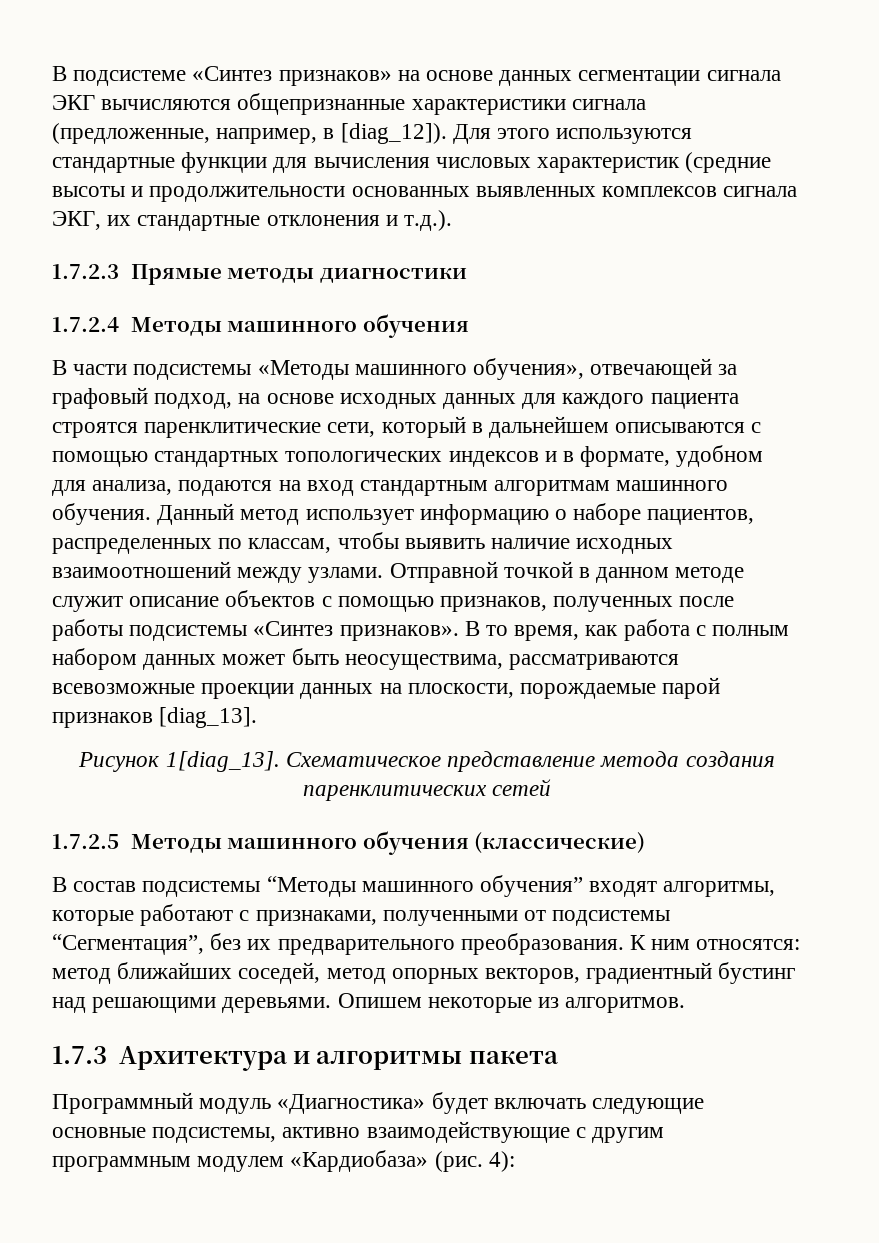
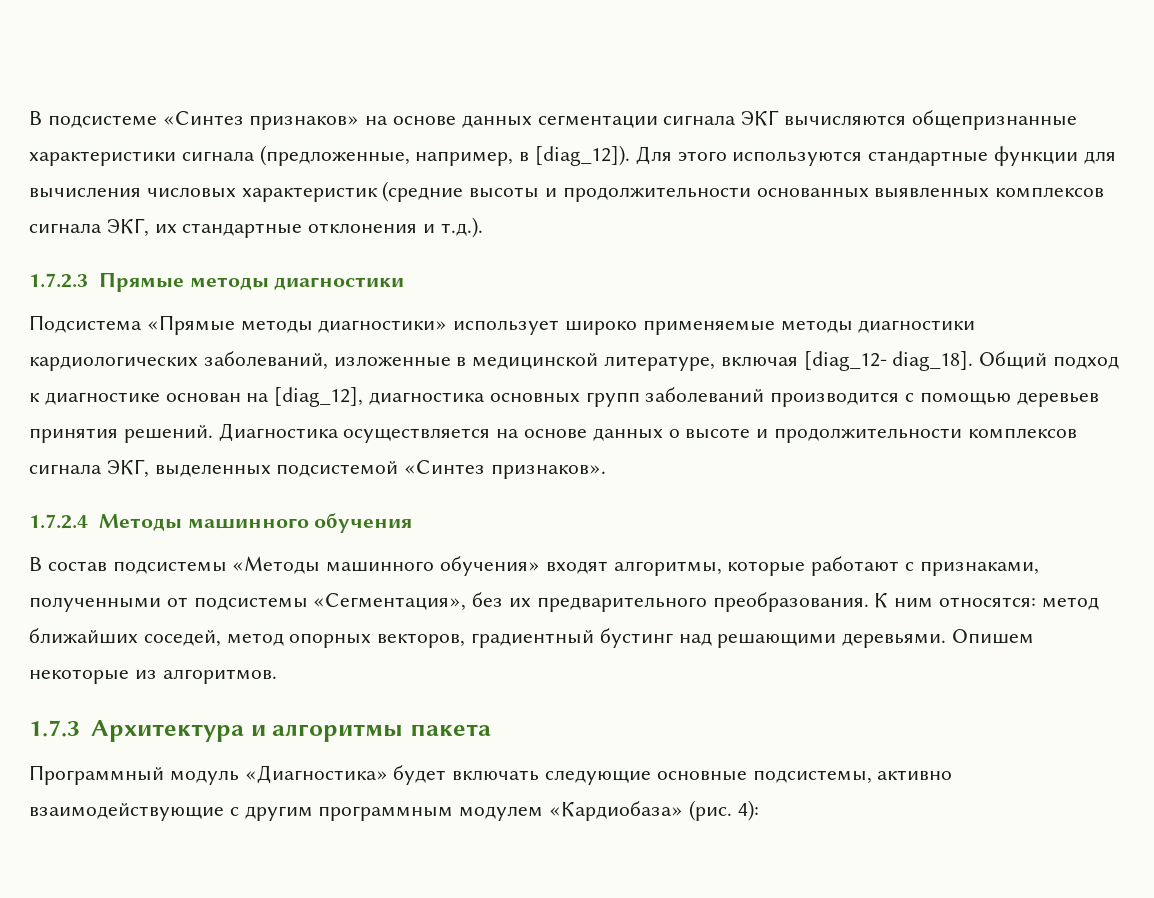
+ Подсистема «Прямые методы диагностики» использует широко применяемые методы диагностики кардиологических заболеваний, изложенные в медицинской литературе, включая [diag_12- diag_18]. Общий подход к диагностике основан на [diag_12], диагностика основных групп заболеваний производится с помощью деревьев принятия решений. Диагностика осуществляется на основе данных о высоте и продолжительности комплексов сигнала ЭКГ, выделенных подсистемой «Синтез признаков».
- В части подсистемы «Методы машинного обучения», отвечающей за графовый подход, на основе исходных данных для каждого пациента строятся паренклитические сети, который в дальнейшем описываются с помощью стандартных топологических индексов и в формате, удобном для анализа, подаются на вход стандартным алгоритмам машинного обучения. Данный метод использует информацию о наборе пациентов, распределенных по классам, чтобы выявить наличие исходных взаимоотношений между узлами. Отправной точкой в данном методе служит описание объектов с помощью признаков, полученных после работы подсистемы «Синтез признаков». В то время, как работа с полным набором данных может быть неосуществима, рассматриваются всевозможные проекции данных на плоскости, порождаемые парой признаков [diag_13].
- Рисунок 1[diag_13]. Схематическое представление метода создания паренклитических сетей
- 1.7.2.5 Методы машинного обучения (классические)
- В состав подсистемы “Методы машинного обучения” входят алгоритмы, которые работают с признаками, полученными от подсистемы “Сегментация”, без их предварительного преобразования.
+ В состав подсистемы «Методы машинного обучения» входят алгоритмы, которые работают с признаками, полученными от подсистемы «Сегментация», без их предварительного преобразования.

